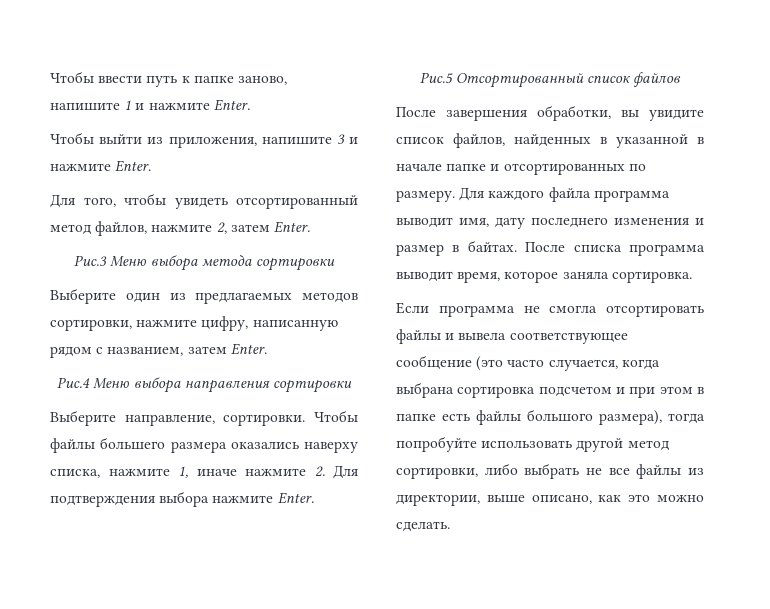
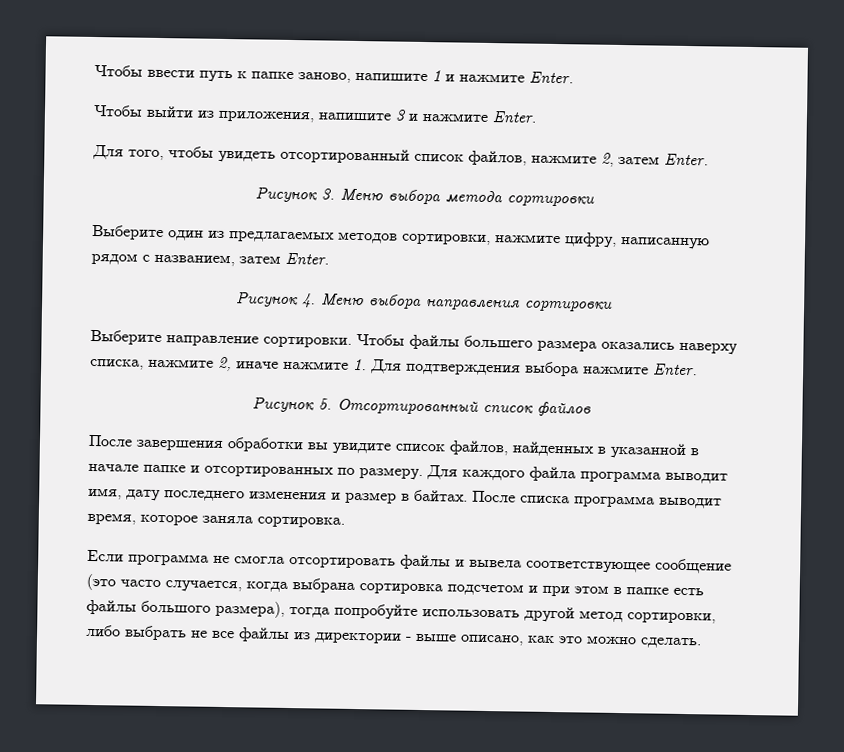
- Для того, чтобы увидеть отсортированный метод файлов, нажмите 2, затем Enter.
+ Для того, чтобы увидеть отсортированный список файлов, нажмите 2, затем Enter.
- Рис.3 Меню выбора метода сортировки
+ Рисунок 3. Меню выбора метода сортировки
- Рис.4 Меню выбора направления сортировки
+ Рисунок 4. Меню выбора направления сортировки
- Выберите направление, сортировки.
+ Выберите направление сортировки.
- Чтобы файлы большего размера оказались наверху списка, нажмите 1, иначе нажмите 2. Для подтверждения выбора нажмите Enter.
+ Чтобы файлы большего размера оказались наверху списка, нажмите 2, иначе нажмите 1. Для подтверждения выбора нажмите Enter.
- Рис.5 Отсортированный список файлов
+ Рисунок 5. Отсортированный список файлов
- После завершения обработки, вы увидите список файлов, найденных в указанной в начале папке и отсортированных по размеру.
+ После завершения обработки вы увидите список файлов, найденных в указанной в начале папке и отсортированных по размеру.
- Если программа не смогла отсортировать файлы и вывела соответствующее сообщение (это часто случается, когда выбрана сортировка подсчетом и при этом в папке есть файлы большого размера), тогда попробуйте использовать другой метод сортировки, либо выбрать не все файлы из директории, выше описано, как это можно сделать.
+ Если программа не смогла отсортировать файлы и вывела соответствующее сообщение (это часто случается, когда выбрана сортировка подсчетом и при этом в папке есть файлы большого размера), тогда попробуйте использовать другой метод сортировки, либо выбрать не все файлы из директории - выше описано, как это можно сделать.

